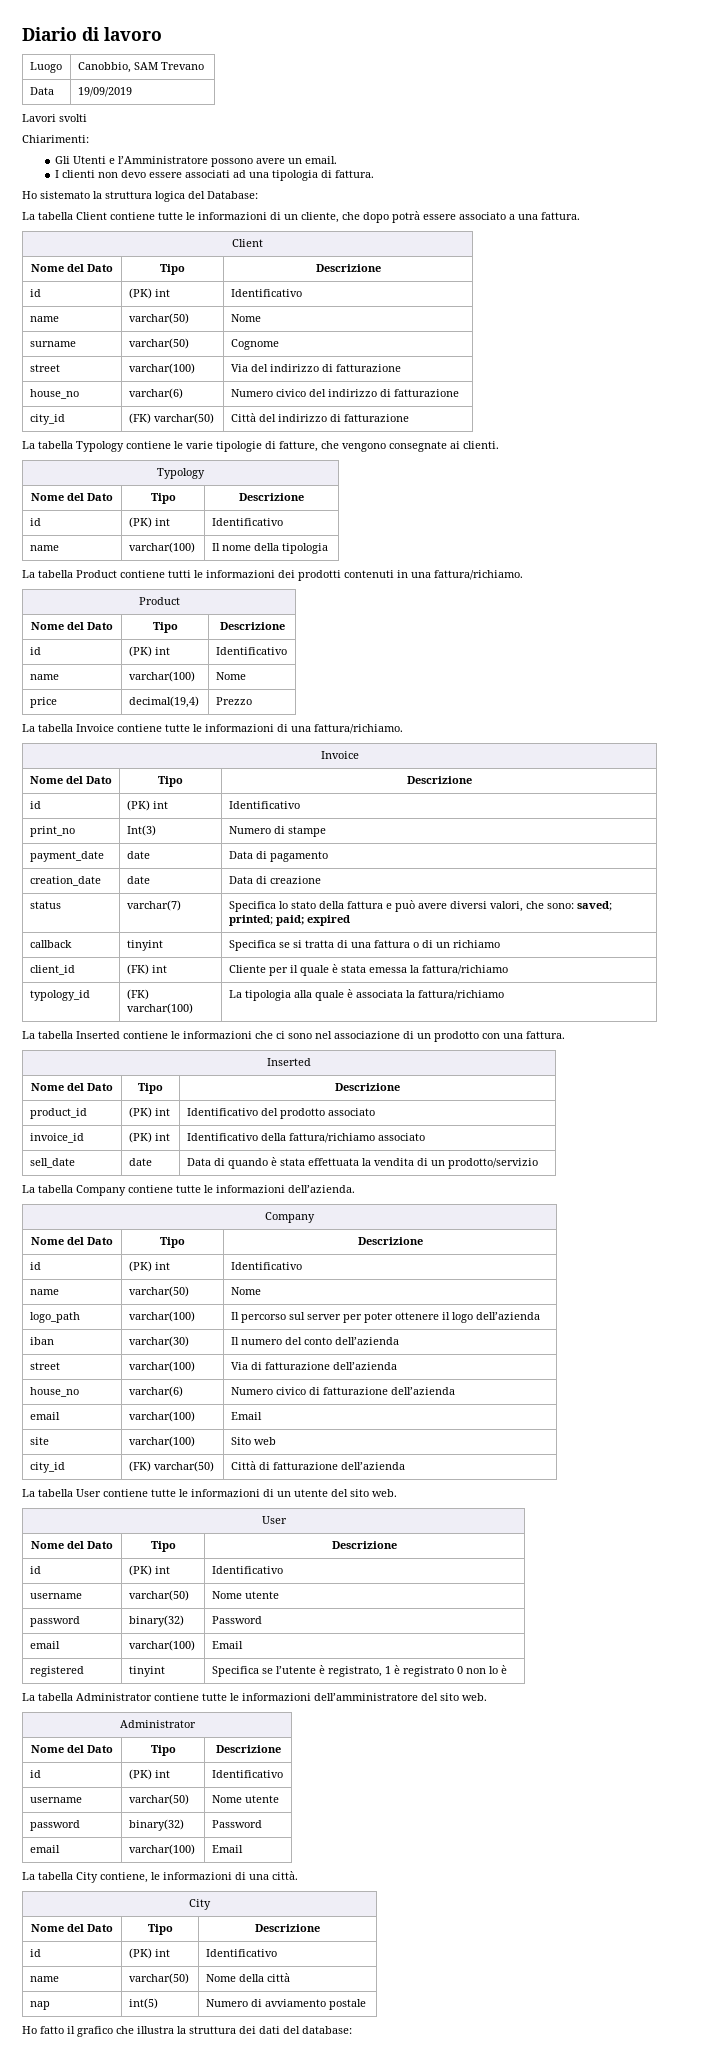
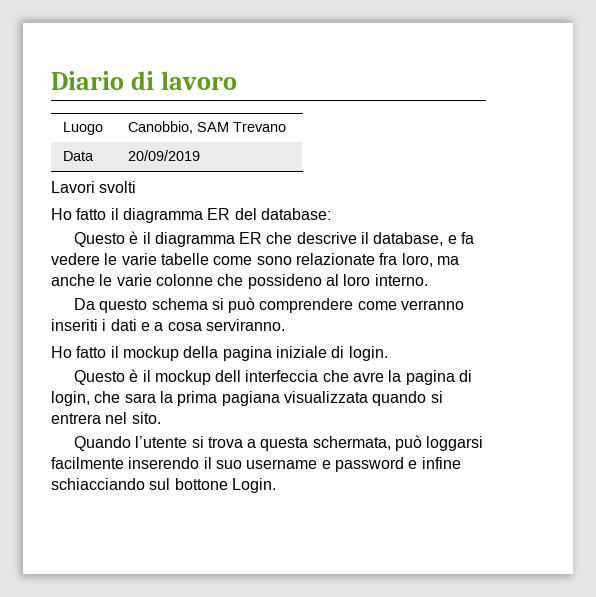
- Data | 19/09/2019
+ Data | 20/09/2019
- Chiarimenti:
- Gli Utenti e l’Amministratore possono avere un email.
- I clienti non devo essere associati ad una tipologia di fattura.
- Ho sistemato la struttura logica del Database:
- La tabella Client contiene tutte le informazioni di un cliente, che dopo potrà essere associato a una fattura.
- Client
- Nome del Dato | Tipo | Descrizione
- id | (PK) int | Identificativo
- name | varchar(50) | Nome
- surname | varchar(50) | Cognome
- street | varchar(100) | Via del indirizzo di fatturazione
- house_no | varchar(6) | Numero civico del indirizzo di fatturazione
- city_id | (FK) varchar(50) | Città del indirizzo di fatturazione
- La tabella Typology contiene le varie tipologie di fatture, che vengono consegnate ai clienti.
- Typology
- Nome del Dato | Tipo | Descrizione
- id | (PK) int | Identificativo
- name | varchar(100) | Il nome della tipologia
- La tabella Product contiene tutti le informazioni dei prodotti contenuti in una fattura/richiamo.
- Product
- Nome del Dato | Tipo | Descrizione
- id | (PK) int | Identificativo
- name | varchar(100) | Nome
- price | decimal(19,4) | Prezzo
- La tabella Invoice contiene tutte le informazioni di una fattura/richiamo.
- Invoice
- Nome del Dato | Tipo | Descrizione
- id | (PK) int | Identificativo
- print_no | Int(3) | Numero di stampe
- payment_date | date | Data di pagamento
- creation_date | date | Data di creazione
- status | varchar(7) | Specifica lo stato della fattura e può avere diversi valori, che sono: saved; printed; paid; expired
- callback | tinyint | Specifica se si tratta di una fattura o di un richiamo
- client_id | (FK) int | Cliente per il quale è stata emessa la fattura/richiamo
- typology_id | (FK) varchar(100) | La tipologia alla quale è associata la fattura/richiamo
- La tabella Inserted contiene le informazioni che ci sono nel associazione di un prodotto con una fattura.
- Inserted
- Nome del Dato | Tipo | Descrizione
- product_id | (PK) int | Identificativo del prodotto associato
- invoice_id | (PK) int | Identificativo della fattura/richiamo associato
- sell_date | date | Data di quando è stata effettuata la vendita di un prodotto/servizio
- La tabella Company contiene tutte le informazioni dell’azienda.
- Company
- Nome del Dato | Tipo | Descrizione
- id | (PK) int | Identificativo
- name | varchar(50) | Nome
- logo_path | varchar(100) | Il percorso sul server per poter ottenere il logo dell’azienda
- iban | varchar(30) | Il numero del conto dell’azienda
- street | varchar(100) | Via di fatturazione dell’azienda
- house_no | varchar(6) | Numero civico di fatturazione dell’azienda
- email | varchar(100) | Email
- site | varchar(100) | Sito web
- city_id | (FK) varchar(50) | Città di fatturazione dell’azienda
- La tabella User contiene tutte le informazioni di un utente del sito web.
- User
- Nome del Dato | Tipo | Descrizione
- id | (PK) int | Identificativo
- username | varchar(50) | Nome utente
- password | binary(32) | Password
- email | varchar(100) | Email
- registered | tinyint | Specifica se l’utente è registrato, 1 è registrato 0 non lo è
- La tabella Administrator contiene tutte le informazioni dell’amministratore del sito web.
- Administrator
- Nome del Dato | Tipo | Descrizione
- id | (PK) int | Identificativo
- username | varchar(50) | Nome utente
- password | binary(32) | Password
- email | varchar(100) | Email
- La tabella City contiene, le informazioni di una città.
- City
- Nome del Dato | Tipo | Descrizione
- id | (PK) int | Identificativo
- name | varchar(50) | Nome della città
- nap | int(5) | Numero di avviamento postale
- Ho fatto il grafico che illustra la struttura dei dati del database:
+ Ho fatto il diagramma ER del database:
+ Questo è il diagramma ER che descrive il database, e fa vedere le varie tabelle come sono relazionate fra loro, ma anche le varie colonne che possideno al loro interno.
+ Da questo schema si può comprendere come verranno inseriti i dati e a cosa serviranno.
+ Ho fatto il mockup della pagina iniziale di login.
+ Questo è il mockup dell interfeccia che avre la pagina di login, che sara la prima pagiana visualizzata quando si entrera nel sito.
+ Quando l’utente si trova a questa schermata, può loggarsi facilmente inserendo il suo username e password e infine schiacciando sul bottone Login.

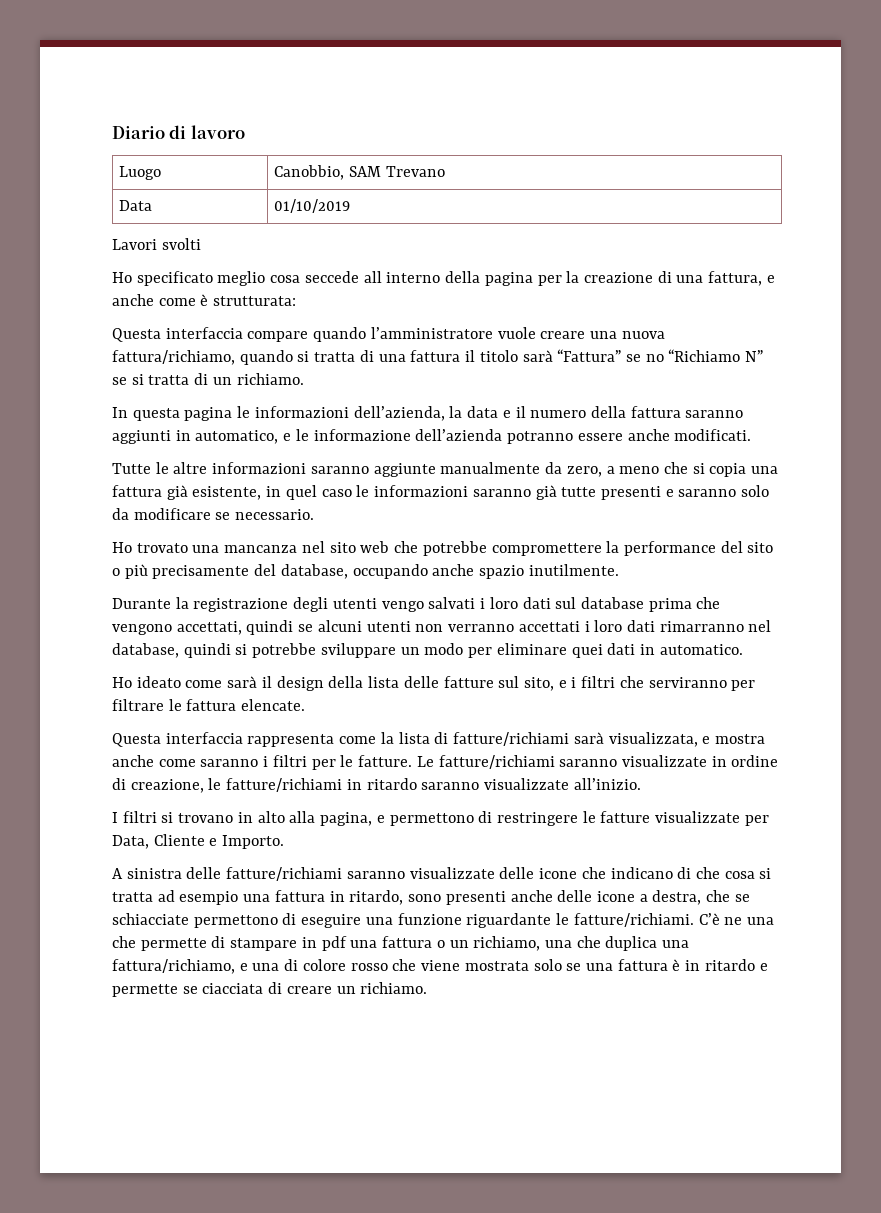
- Data | 20/09/2019
+ Data | 01/10/2019
- Ho fatto il diagramma ER del database:
- Questo è il diagramma ER che descrive il database, e fa vedere le varie tabelle come sono relazionate fra loro, ma anche le varie colonne che possideno al loro interno.
- Da questo schema si può comprendere come verranno inseriti i dati e a cosa serviranno.
- Ho fatto il mockup della pagina iniziale di login.
- Questo è il mockup dell interfeccia che avre la pagina di login, che sara la prima pagiana visualizzata quando si entrera nel sito.
- Quando l’utente si trova a questa schermata, può loggarsi facilmente inserendo il suo username e password e infine schiacciando sul bottone Login.
+ Ho specificato meglio cosa seccede all interno della pagina per la creazione di una fattura, e anche come è strutturata:
+ Questa interfaccia compare quando l’amministratore vuole creare una nuova fattura/richiamo, quando si tratta di una fattura il titolo sarà “Fattura” se no “Richiamo N” se si tratta di un richiamo.
+ In questa pagina le informazioni dell’azienda, la data e il numero della fattura saranno aggiunti in automatico, e le informazione dell’azienda potranno essere anche modificati.
+ Tutte le altre informazioni saranno aggiunte manualmente da zero, a meno che si copia una fattura già esistente, in quel caso le informazioni saranno già tutte presenti e saranno solo da modificare se necessario.
+ Ho trovato una mancanza nel sito web che potrebbe compromettere la performance del sito o più precisamente del database, occupando anche spazio inutilmente.
+ Durante la registrazione degli utenti vengo salvati i loro dati sul database prima che vengono accettati, quindi se alcuni utenti non verranno accettati i loro dati rimarranno nel database, quindi si potrebbe sviluppare un modo per eliminare quei dati in automatico.
+ Ho ideato come sarà il design della lista delle fatture sul sito, e i filtri che serviranno per filtrare le fattura elencate.
+ Questa interfaccia rappresenta come la lista di fatture/richiami sarà visualizzata, e mostra anche come saranno i filtri per le fatture. Le fatture/richiami saranno visualizzate in ordine di creazione, le fatture/richiami in ritardo saranno visualizzate all’inizio.
+ I filtri si trovano in alto alla pagina, e permettono di restringere le fatture visualizzate per Data, Cliente e Importo.
+ A sinistra delle fatture/richiami saranno visualizzate delle icone che indicano di che cosa si tratta ad esempio una fattura in ritardo, sono presenti anche delle icone a destra, che se schiacciate permettono di eseguire una funzione riguardante le fatture/richiami. C’è ne una che permette di stampare in pdf una fattura o un richiamo, una che duplica una fattura/richiamo, e una di colore rosso che viene mostrata solo se una fattura è in ritardo e permette se ciacciata di creare un richiamo.

